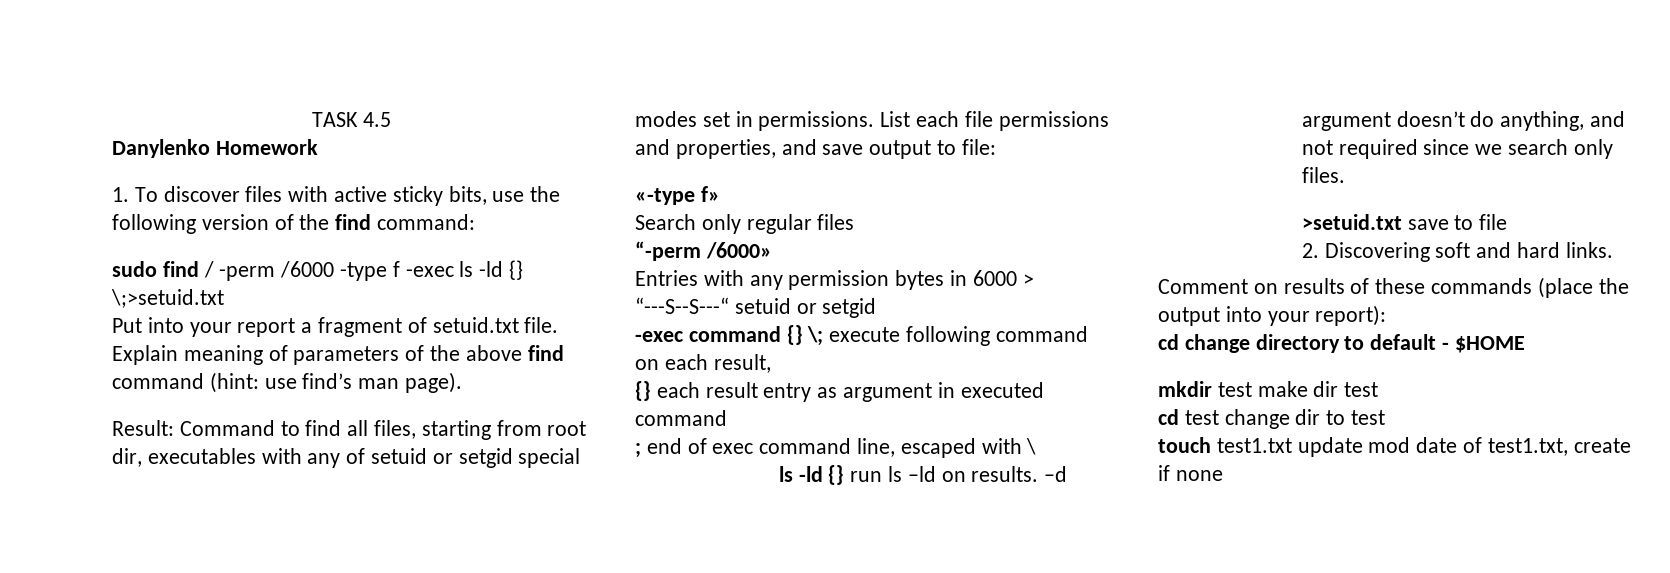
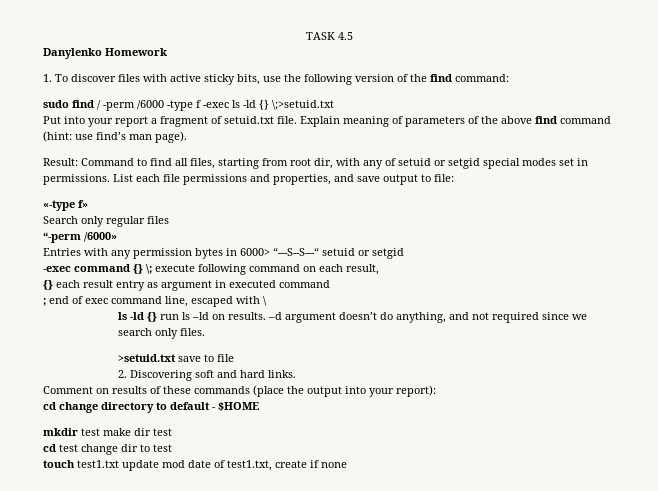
- Result: Command to find all files, starting from root dir, executables with any of setuid or setgid special modes set in permissions.
+ Result: Command to find all files, starting from root dir, with any of setuid or setgid special modes set in permissions.
- Entries with any permission bytes in 6000 > “---S--S---“ setuid or setgid
+ Entries with any permission bytes in 6000> “---S--S---“ setuid or setgid

